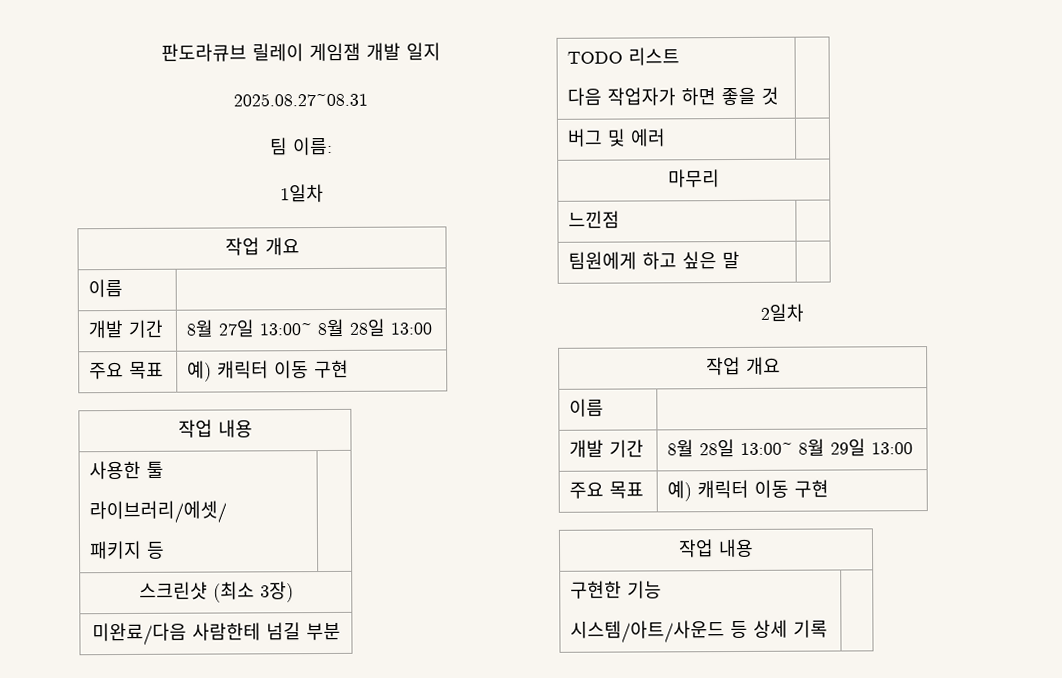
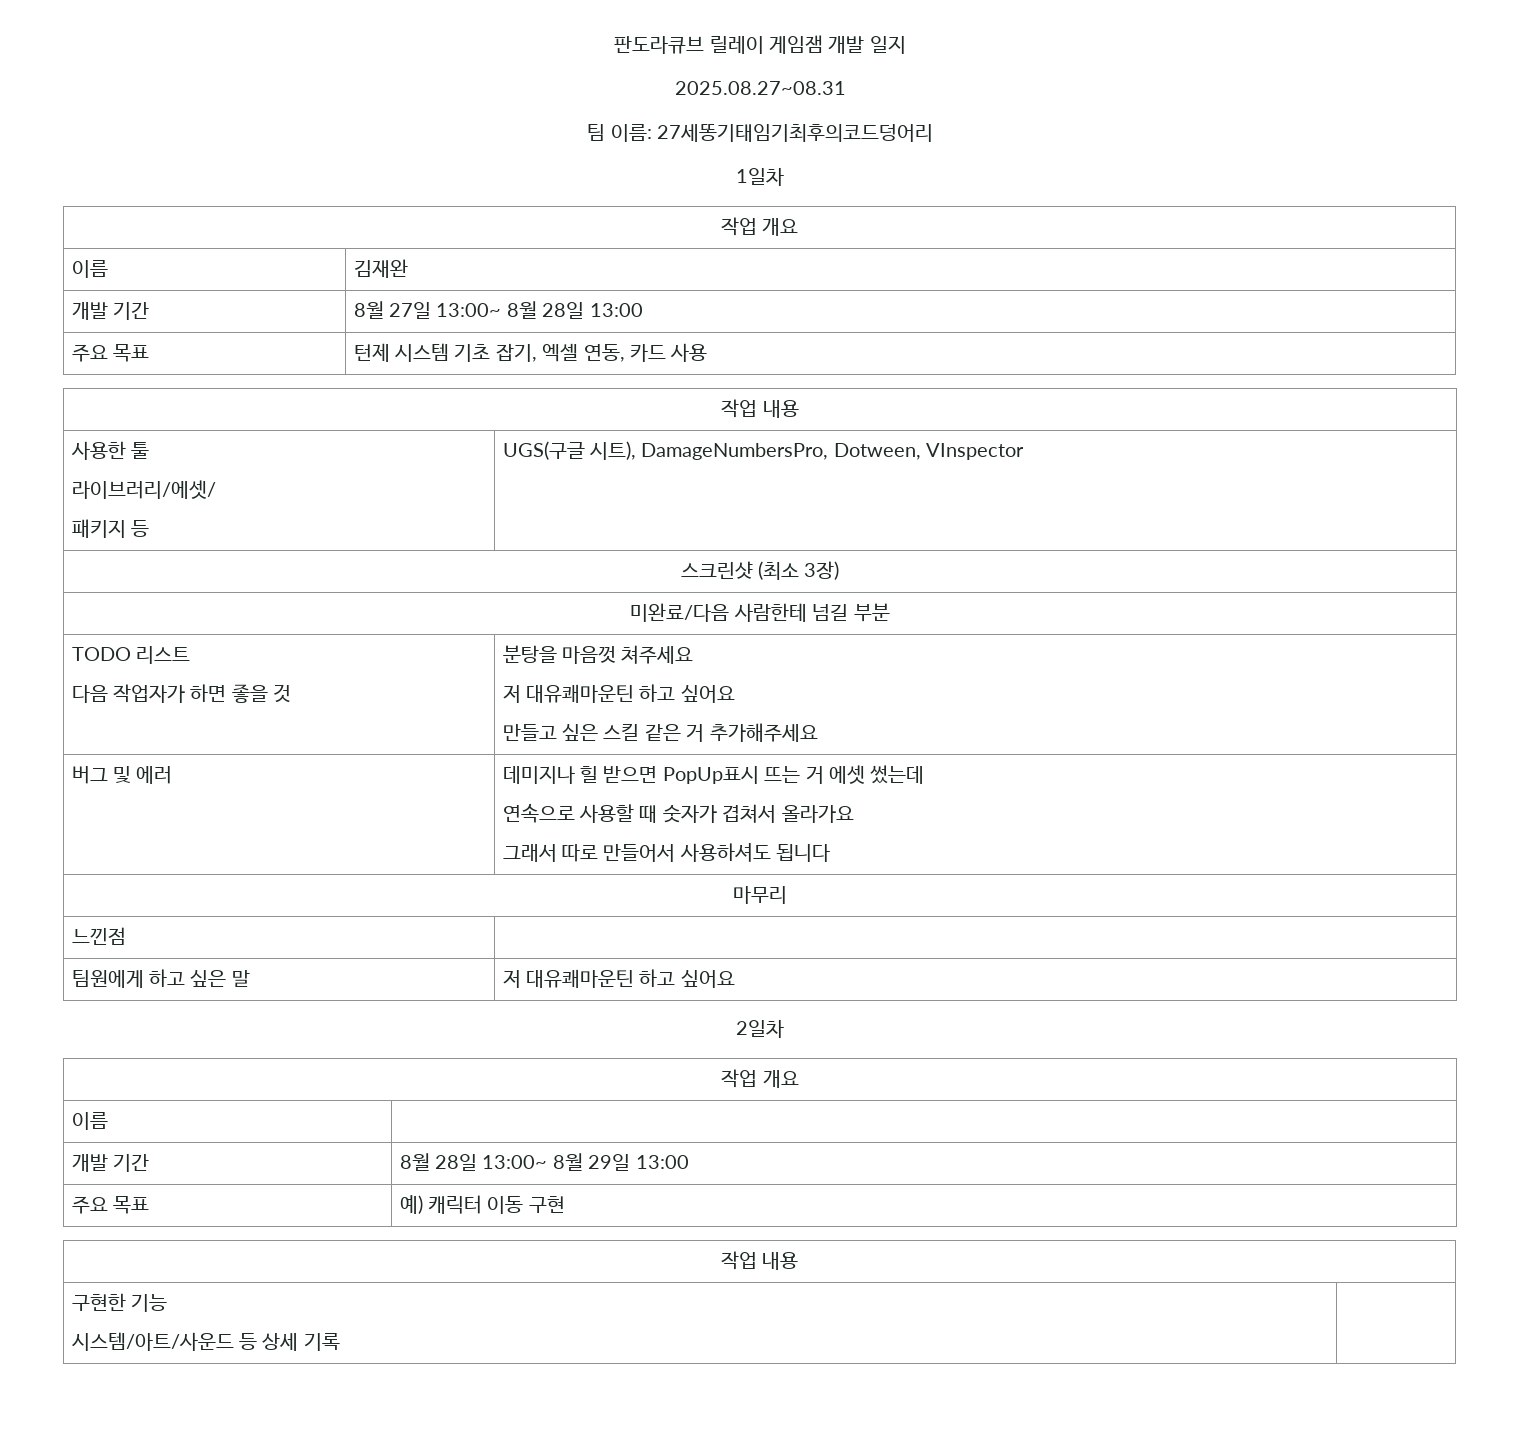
- 팀 이름:
+ 팀 이름: 27세똥기태임기최후의코드덩어리
  1일차
  작업 개요
- 이름 |
+ 이름 | 김재완
  개발 기간 | 8월 27일 13:00~ 8월 28일 13:00
- 주요 목표 | 예) 캐릭터 이동 구현
+ 주요 목표 | 턴제 시스템 기초 잡기, 엑셀 연동, 카드 사용
  사용한 툴
  라이브러리/에셋/
- 패키지 등 |
+ 패키지 등 | UGS(구글 시트), DamageNumbersPro, Dotween, VInspector
  TODO 리스트
- 다음 작업자가 하면 좋을 것 |
- 버그 및 에러 |
+ 다음 작업자가 하면 좋을 것 | 분탕을 마음껏 쳐주세요
+ 저 대유쾌마운틴 하고 싶어요
+ 만들고 싶은 스킬 같은 거 추가해주세요
+ 버그 및 에러 | 데미지나 힐 받으면 PopUp표시 뜨는 거 에셋 썼는데
+ 연속으로 사용할 때 숫자가 겹쳐서 올라가요
+ 그래서 따로 만들어서 사용하셔도 됩니다
- 팀원에게 하고 싶은 말 |
+ 팀원에게 하고 싶은 말 | 저 대유쾌마운틴 하고 싶어요

